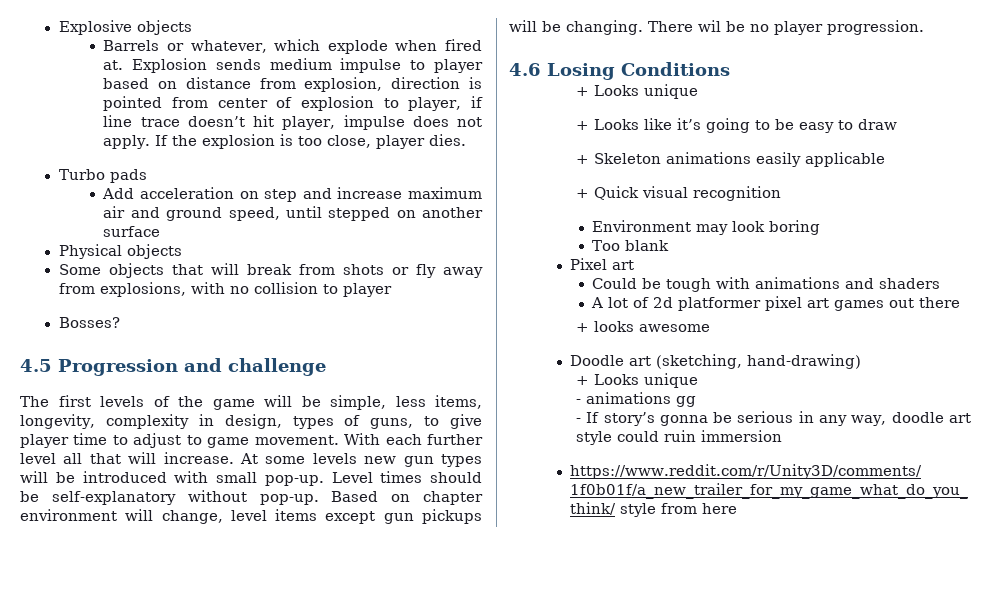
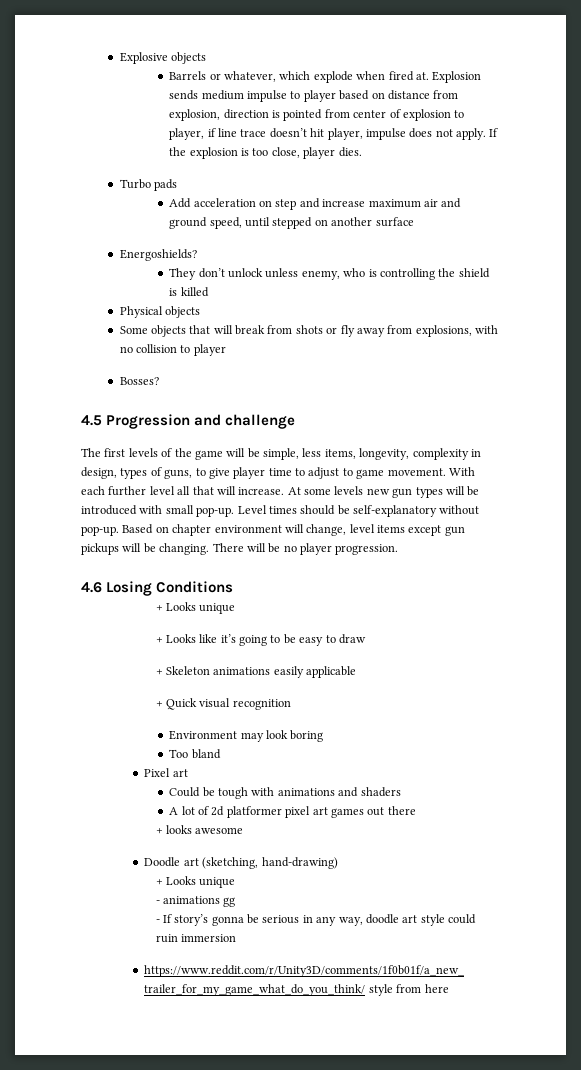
+ Energoshields?
+ They don’t unlock unless enemy, who is controlling the shield is killed
- There wil be no player progression.
+ There will be no player progression.
- Too blank
+ Too bland

